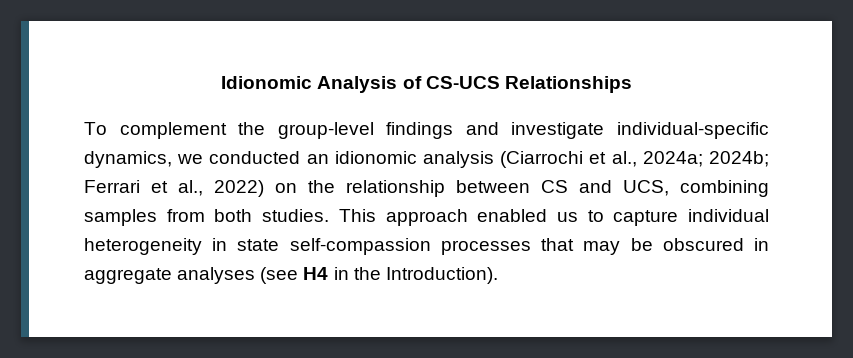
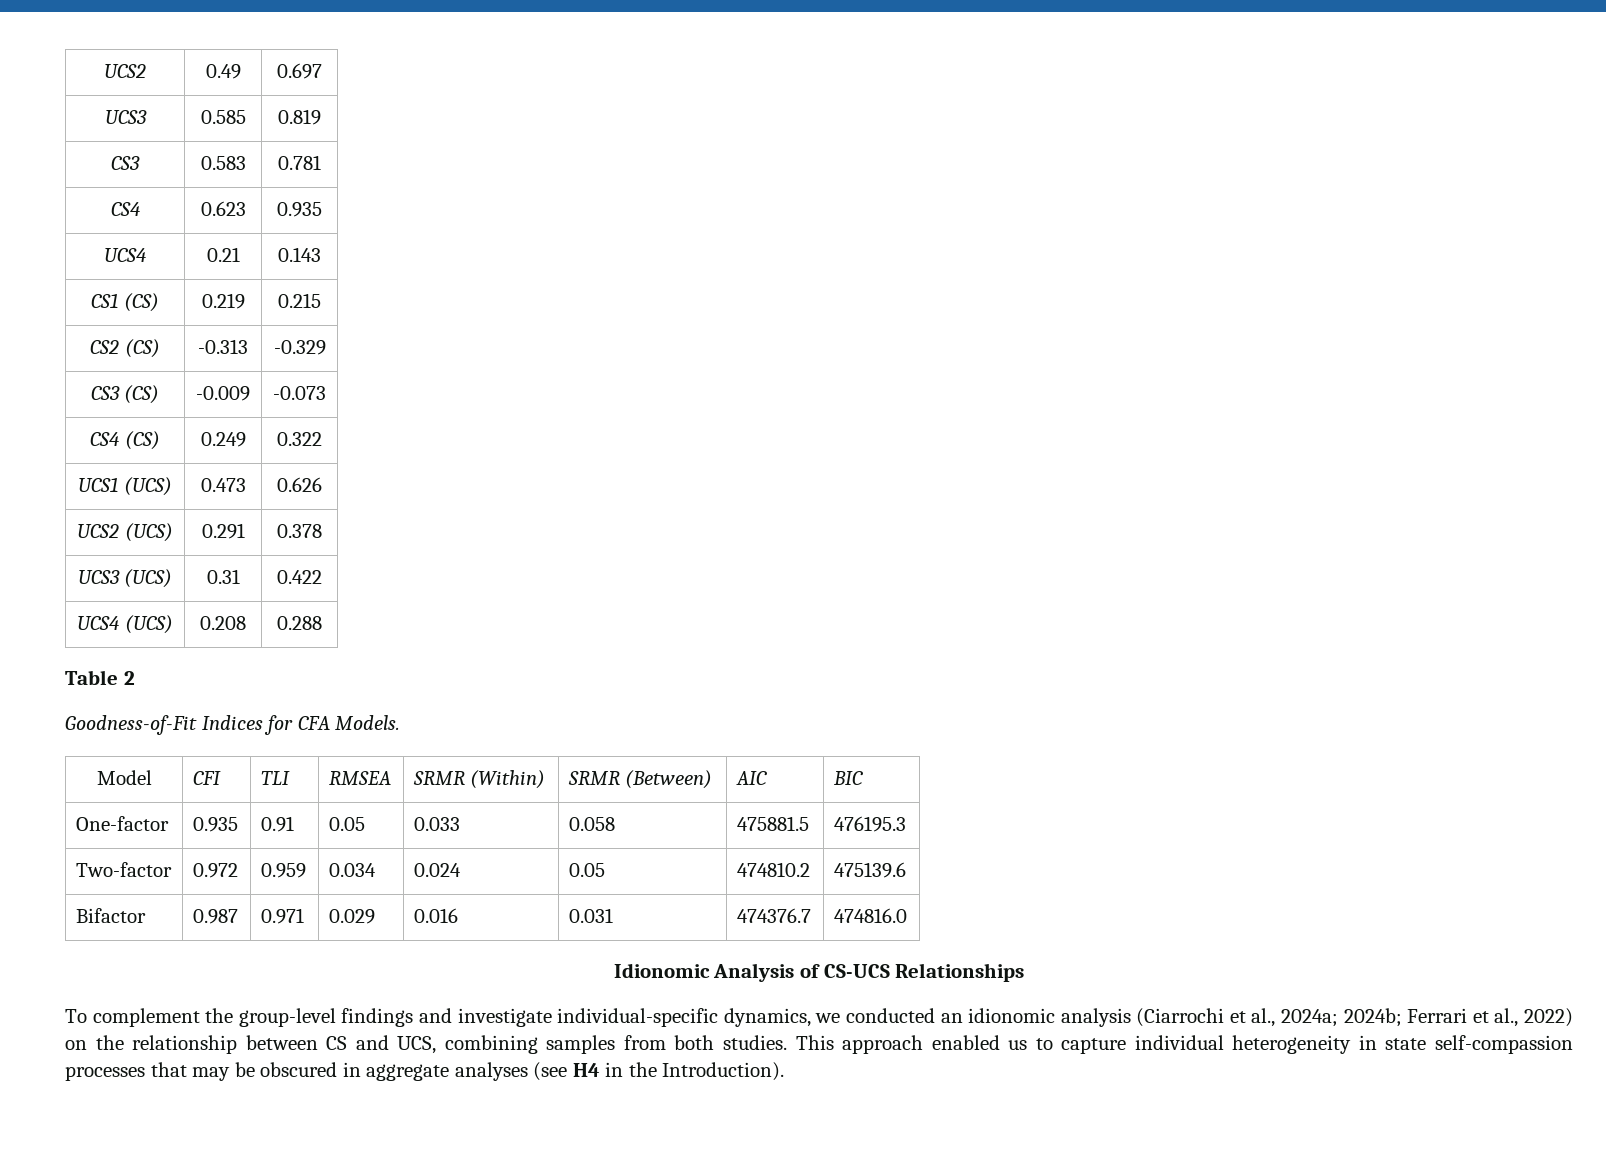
+ UCS2 | 0.49 | 0.697
+ UCS3 | 0.585 | 0.819
+ CS3 | 0.583 | 0.781
+ CS4 | 0.623 | 0.935
+ UCS4 | 0.21 | 0.143
+ CS1 (CS) | 0.219 | 0.215
+ CS2 (CS) | -0.313 | -0.329
+ CS3 (CS) | -0.009 | -0.073
+ CS4 (CS) | 0.249 | 0.322
+ UCS1 (UCS) | 0.473 | 0.626
+ UCS2 (UCS) | 0.291 | 0.378
+ UCS3 (UCS) | 0.31 | 0.422
+ UCS4 (UCS) | 0.208 | 0.288
+ Table 2
+ Goodness-of-Fit Indices for CFA Models.
+ Model | CFI | TLI | RMSEA | SRMR (Within) | SRMR (Between) | AIC | BIC
+ One-factor | 0.935 | 0.91 | 0.05 | 0.033 | 0.058 | 475881.5 | 476195.3
+ Two-factor | 0.972 | 0.959 | 0.034 | 0.024 | 0.05 | 474810.2 | 475139.6
+ Bifactor | 0.987 | 0.971 | 0.029 | 0.016 | 0.031 | 474376.7 | 474816.0

